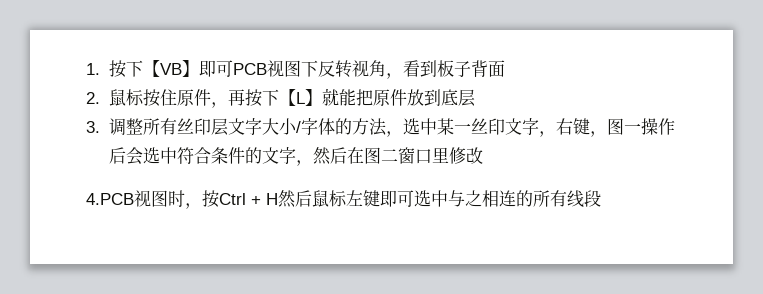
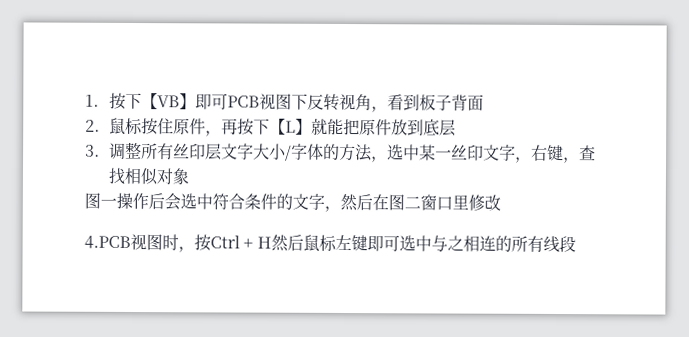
- 3.调整所有丝印层文字大小/字体的方法，选中某一丝印文字，右键，图一操作后会选中符合条件的文字，然后在图二窗口里修改
+ 3.调整所有丝印层文字大小/字体的方法，选中某一丝印文字，右键，查找相似对象
+ 图一操作后会选中符合条件的文字，然后在图二窗口里修改

